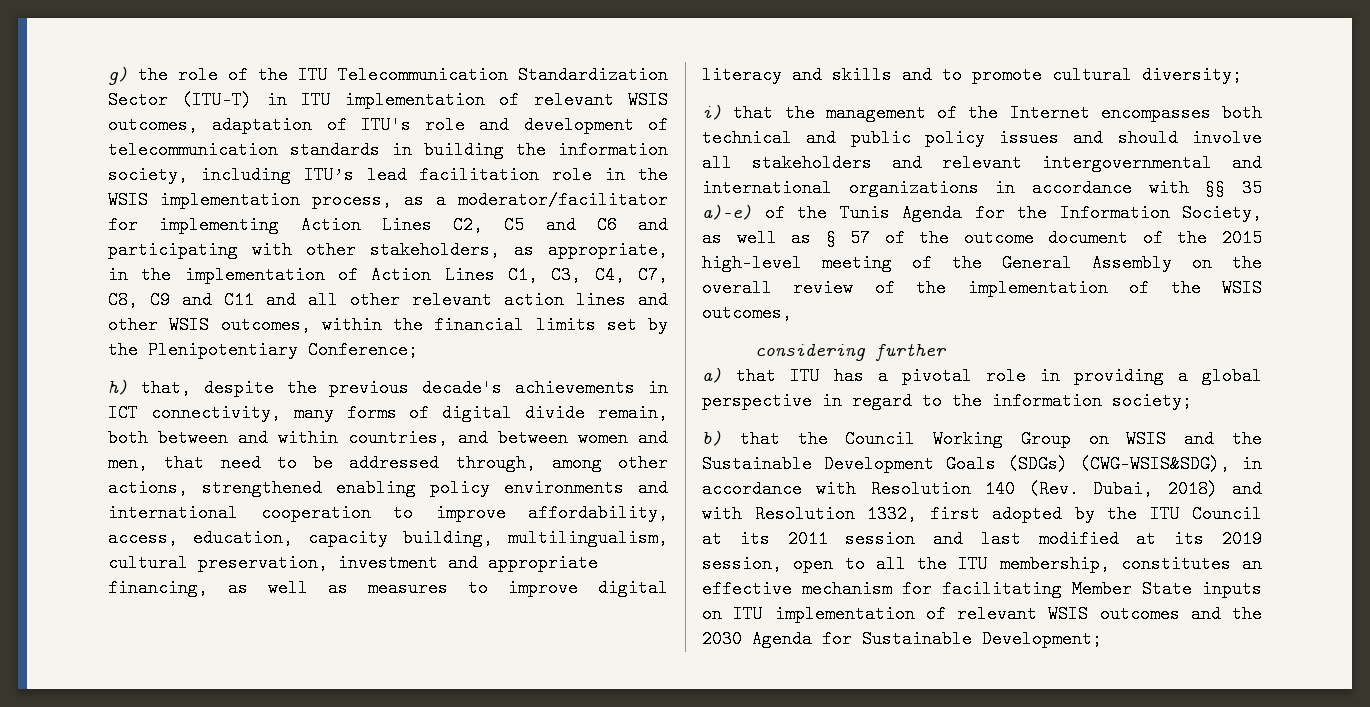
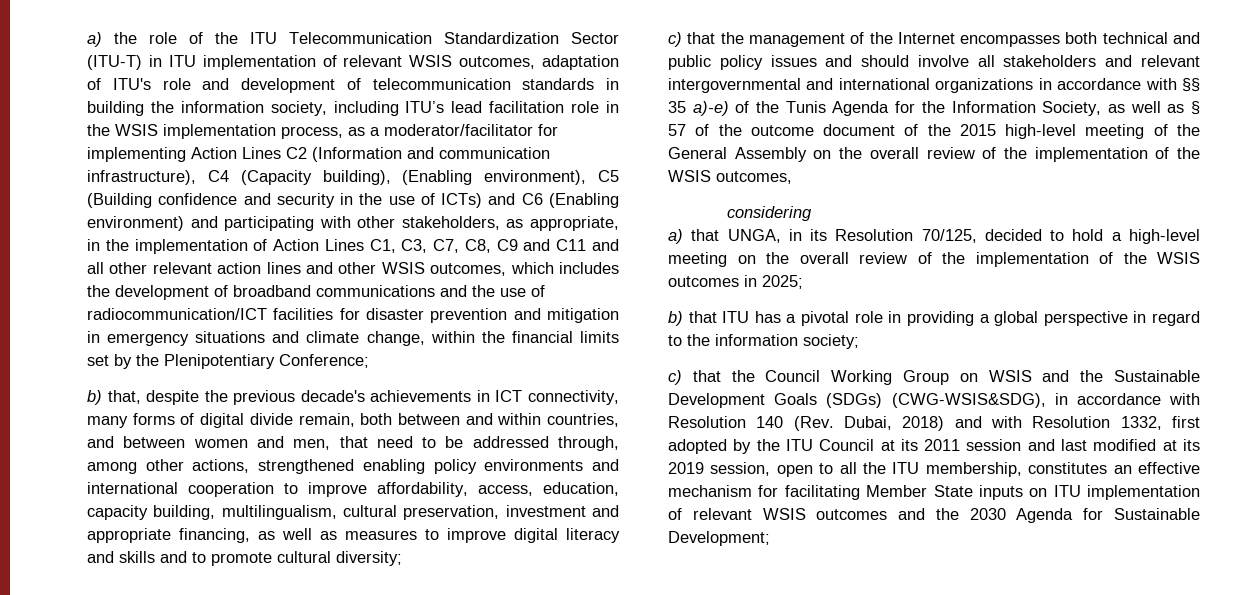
- g) the role of the ITU Telecommunication Standardization Sector (ITU-T) in ITU implementation of relevant WSIS outcomes, adaptation of ITU's role and development of telecommunication standards in building the information society, including ITU’s lead facilitation role in the WSIS implementation process, as a moderator/facilitator for implementing Action Lines C2, C5 and C6 and participating with other stakeholders, as appropriate, in the implementation of Action Lines C1, C3, C4, C7, C8, C9 and C11 and all other relevant action lines and other WSIS outcomes, within the financial limits set by the Plenipotentiary Conference;
+ a) the role of the ITU Telecommunication Standardization Sector (ITU-T) in ITU implementation of relevant WSIS outcomes, adaptation of ITU's role and development of telecommunication standards in building the information society, including ITU’s lead facilitation role in the WSIS implementation process, as a moderator/facilitator for implementing Action Lines C2 (Information and communication infrastructure), C4 (Capacity building), (Enabling environment), C5 (Building confidence and security in the use of ICTs) and C6 (Enabling environment) and participating with other stakeholders, as appropriate, in the implementation of Action Lines C1, C3, C7, C8, C9 and C11 and all other relevant action lines and other WSIS outcomes, which includes the development of broadband communications and the use of radiocommunication/ICT facilities for disaster prevention and mitigation in emergency situations and climate change, within the financial limits set by the Plenipotentiary Conference;
- h) that, despite the previous decade's achievements in ICT connectivity, many forms of digital divide remain, both between and within countries, and between women and men, that need to be addressed through, among other actions, strengthened enabling policy environments and international cooperation to improve affordability, access, education, capacity building, multilingualism, cultural preservation, investment and appropriate financing, as well as measures to improve digital literacy and skills and to promote cultural diversity;
+ b) that, despite the previous decade's achievements in ICT connectivity, many forms of digital divide remain, both between and within countries, and between women and men, that need to be addressed through, among other actions, strengthened enabling policy environments and international cooperation to improve affordability, access, education, capacity building, multilingualism, cultural preservation, investment and appropriate financing, as well as measures to improve digital literacy and skills and to promote cultural diversity;
- i) that the management of the Internet encompasses both technical and public policy issues and should involve all stakeholders and relevant intergovernmental and international organizations in accordance with §§ 35 a)-e) of the Tunis Agenda for the Information Society, as well as § 57 of the outcome document of the 2015 high-level meeting of the General Assembly on the overall review of the implementation of the WSIS outcomes,
+ c) that the management of the Internet encompasses both technical and public policy issues and should involve all stakeholders and relevant intergovernmental and international organizations in accordance with §§ 35 a)-e) of the Tunis Agenda for the Information Society, as well as § 57 of the outcome document of the 2015 high-level meeting of the General Assembly on the overall review of the implementation of the WSIS outcomes,
- considering further
+ considering
- a) that ITU has a pivotal role in providing a global perspective in regard to the information society;
+ a) that UNGA, in its Resolution 70/125, decided to hold a high-level meeting on the overall review of the implementation of the WSIS outcomes in 2025;
+ b) that ITU has a pivotal role in providing a global perspective in regard to the information society;
- b) that the Council Working Group on WSIS and the Sustainable Development Goals (SDGs) (CWG-WSIS&SDG), in accordance with Resolution 140 (Rev. Dubai, 2018) and with Resolution 1332, first adopted by the ITU Council at its 2011 session and last modified at its 2019 session, open to all the ITU membership, constitutes an effective mechanism for facilitating Member State inputs on ITU implementation of relevant WSIS outcomes and the 2030 Agenda for Sustainable Development;
+ c) that the Council Working Group on WSIS and the Sustainable Development Goals (SDGs) (CWG-WSIS&SDG), in accordance with Resolution 140 (Rev. Dubai, 2018) and with Resolution 1332, first adopted by the ITU Council at its 2011 session and last modified at its 2019 session, open to all the ITU membership, constitutes an effective mechanism for facilitating Member State inputs on ITU implementation of relevant WSIS outcomes and the 2030 Agenda for Sustainable Development;

